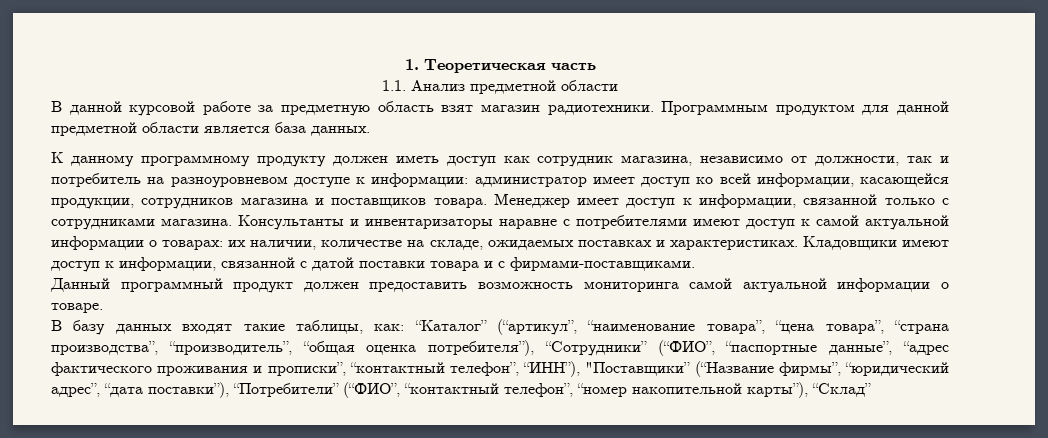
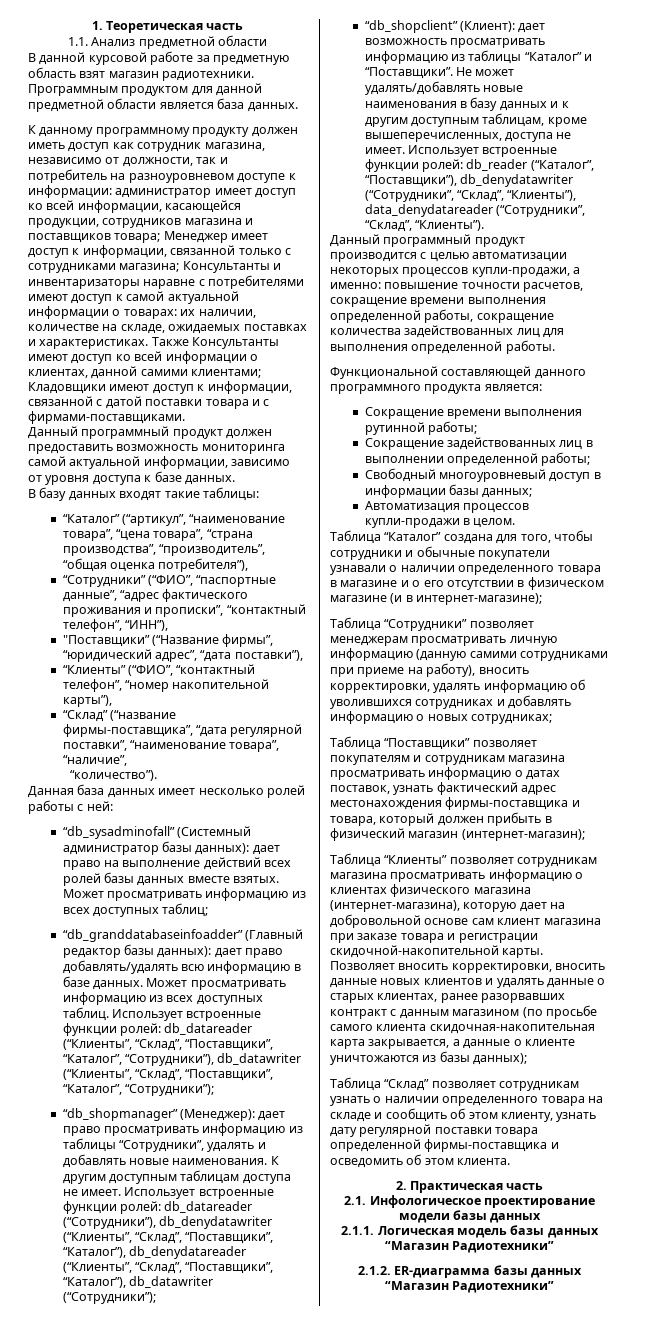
- администратор имеет доступ ко всей информации, касающейся продукции, сотрудников магазина и поставщиков товара.
+ администратор имеет доступ ко всей информации, касающейся продукции, сотрудников магазина и поставщиков товара;
- Менеджер имеет доступ к информации, связанной только с сотрудниками магазина.
+ Менеджер имеет доступ к информации, связанной только с сотрудниками магазина;
- Кладовщики имеют доступ к информации, связанной с датой поставки товара и с фирмами-поставщиками.
+ Также Консультанты имеют доступ ко всей информации о клиентах, данной самими клиентами; Кладовщики имеют доступ к информации, связанной с датой поставки товара и с фирмами-поставщиками.
- Данный программный продукт должен предоставить возможность мониторинга самой актуальной информации о товаре.
+ Данный программный продукт должен предоставить возможность мониторинга самой актуальной информации, зависимо от уровня доступа к базе данных.
- В базу данных входят такие таблицы, как: “Каталог” (“артикул”, “наименование товара”, “цена товара”, “страна производства”, “производитель”, “общая оценка потребителя”), “Сотрудники” (“ФИО”, “паспортные данные”, “адрес фактического проживания и прописки”, “контактный телефон”, “ИНН”), "Поставщики” (“Название фирмы”, “юридический адрес”, “дата поставки”), “Потребители” (“ФИО”, “контактный телефон”, “номер накопительной карты”), “Склад”
+ В базу данных входят такие таблицы:
+ “Каталог” (“артикул”, “наименование товара”, “цена товара”, “страна производства”, “производитель”, “общая оценка потребителя”),
+ “Сотрудники” (“ФИО”, “паспортные данные”, “адрес фактического проживания и прописки”, “контактный телефон”, “ИНН”),
+ "Поставщики” (“Название фирмы”, “юридический адрес”, “дата поставки”),
+ “Клиенты” (“ФИО”, “контактный телефон”, “номер накопительной карты”),
+ “Склад” (“название фирмы-поставщика”, “дата регулярной поставки”, “наименование товара”, “наличие”,
+ “количество”).
+ Данная база данных имеет несколько ролей работы с ней:
+ “db_sysadminofall” (Системный администратор базы данных): дает право на выполнение действий всех ролей базы данных вместе взятых. Может просматривать информацию из всех доступных таблиц;
+ “db_granddatabaseinfoadder” (Главный редактор базы данных): дает право добавлять/удалять всю информацию в базе данных. Может просматривать информацию из всех доступных таблиц. Использует встроенные функции ролей: db_datareader (“Клиенты”, “Склад”, “Поставщики”, “Каталог”, “Сотрудники”), db_datawriter (“Клиенты”, “Склад”, “Поставщики”, “Каталог”, “Сотрудники”);
+ “db_shopmanager” (Менеджер): дает право просматривать информацию из таблицы “Сотрудники”, удалять и добавлять новые наименования. К другим доступным таблицам доступа не имеет. Использует встроенные функции ролей: db_datareader (“Сотрудники”), db_denydatawriter (“Клиенты”, “Склад”, “Поставщики”, “Каталог”), db_denydatareader (“Клиенты”, “Склад”, “Поставщики”, “Каталог”), db_datawriter (“Сотрудники”);
+ “db_shopclient” (Клиент): дает возможность просматривать информацию из таблицы “Каталог” и “Поставщики”. Не может удалять/добавлять новые наименования в базу данных и к другим доступным таблицам, кроме вышеперечисленных, доступа не имеет. Использует встроенные функции ролей: db_reader (“Каталог”, “Поставщики”), db_denydatawriter (“Сотрудники”, “Склад”, “Клиенты”), data_denydatareader (“Сотрудники”, “Склад”, “Клиенты”).
+ Данный программный продукт производится с целью автоматизации некоторых процессов купли-продажи, а именно: повышение точности расчетов, сокращение времени выполнения определенной работы, сокращение количества задействованных лиц для выполнения определенной работы.
+ Функциональной составляющей данного программного продукта является:
+ Сокращение времени выполнения рутинной работы;
+ Сокращение задействованных лиц в выполнении определенной работы;
+ Свободный многоуровневый доступ в информации базы данных;
+ Автоматизация процессов купли-продажи в целом.
+ Таблица “Каталог” создана для того, чтобы сотрудники и обычные покупатели узнавали о наличии определенного товара в магазине и о его отсутствии в физическом магазине (и в интернет-магазине);
+ Таблица “Сотрудники” позволяет менеджерам просматривать личную информацию (данную самими сотрудниками при приеме на работу), вносить корректировки, удалять информацию об уволившихся сотрудниках и добавлять информацию о новых сотрудниках;
+ Таблица “Поставщики” позволяет покупателям и сотрудникам магазина просматривать информацию о датах поставок, узнать фактический адрес местонахождения фирмы-поставщика и товара, который должен прибыть в физический магазин (интернет-магазин);
+ Таблица “Клиенты” позволяет сотрудникам магазина просматривать информацию о клиентах физического магазина (интернет-магазина), которую дает на добровольной основе сам клиент магазина при заказе товара и регистрации скидочной-накопительной карты. Позволяет вносить корректировки, вносить данные новых клиентов и удалять данные о старых клиентах, ранее разорвавших контракт с данным магазином (по просьбе самого клиента скидочная-накопительная карта закрывается, а данные о клиенте уничтожаются из базы данных);
+ Таблица “Склад” позволяет сотрудникам узнать о наличии определенного товара на складе и сообщить об этом клиенту, узнать дату регулярной поставки товара определенной фирмы-поставщика и осведомить об этом клиента.
+ 2. Практическая часть
+ 2.1. Инфологическое проектирование модели базы данных
+ 2.1.1. Логическая модель базы данных “Магазин Радиотехники”
+ 2.1.2. ER-диаграмма базы данных “Магазин Радиотехники”

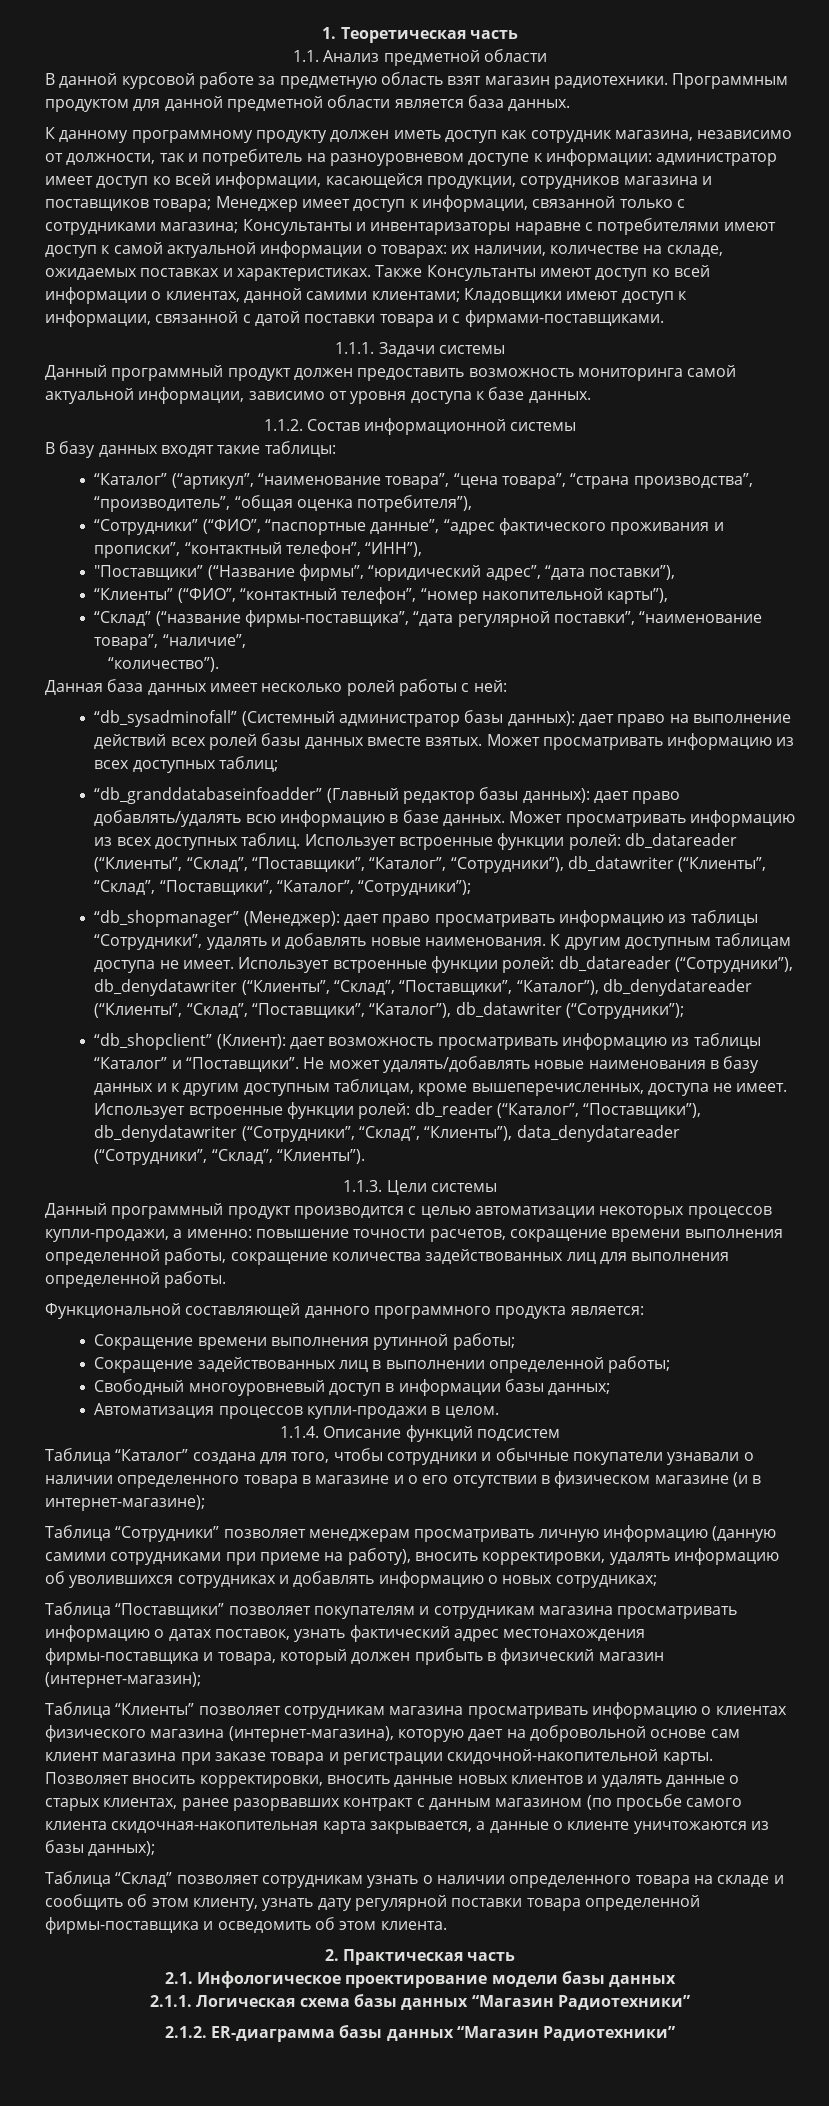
+ 1.1.1. Задачи системы
+ 1.1.2. Состав информационной системы
+ 1.1.3. Цели системы
+ 1.1.4. Описание функций подсистем
- 2.1.1. Логическая модель базы данных “Магазин Радиотехники”
+ 2.1.1. Логическая схема базы данных “Магазин Радиотехники”

